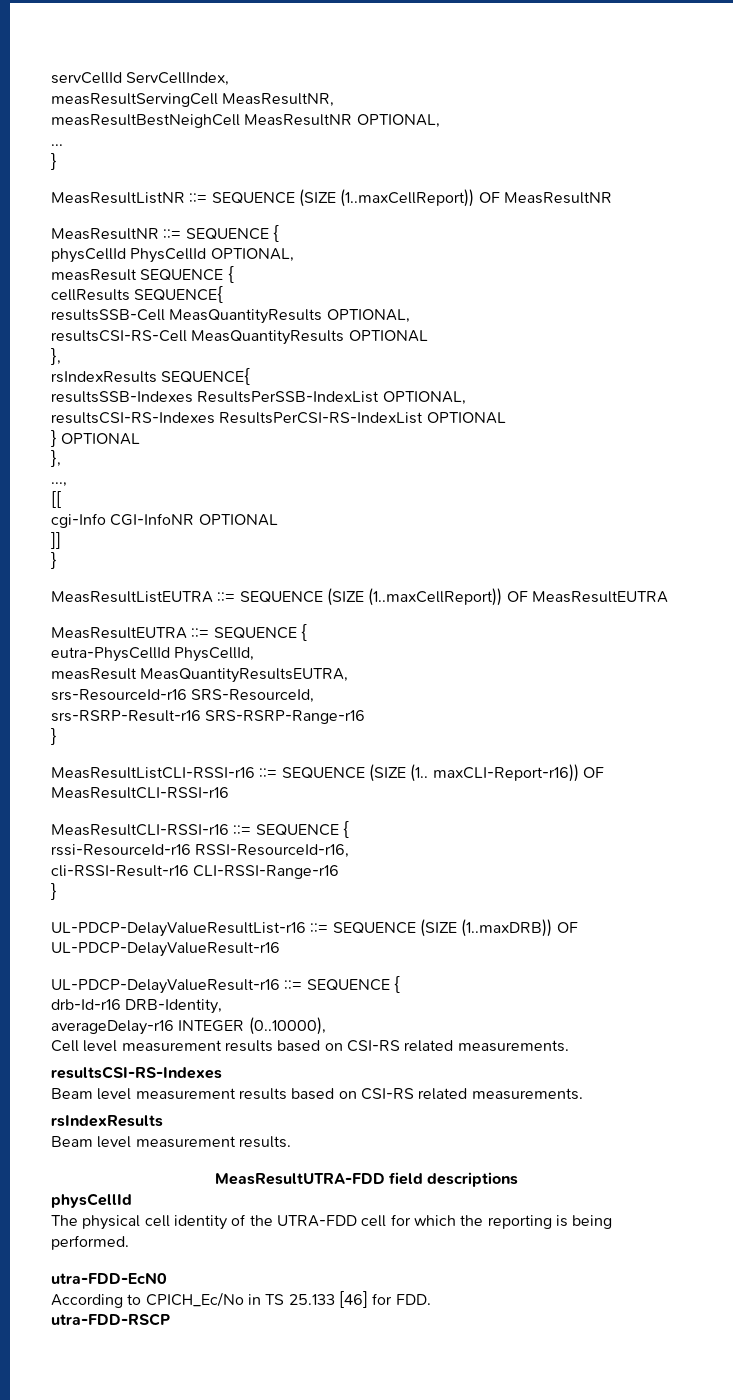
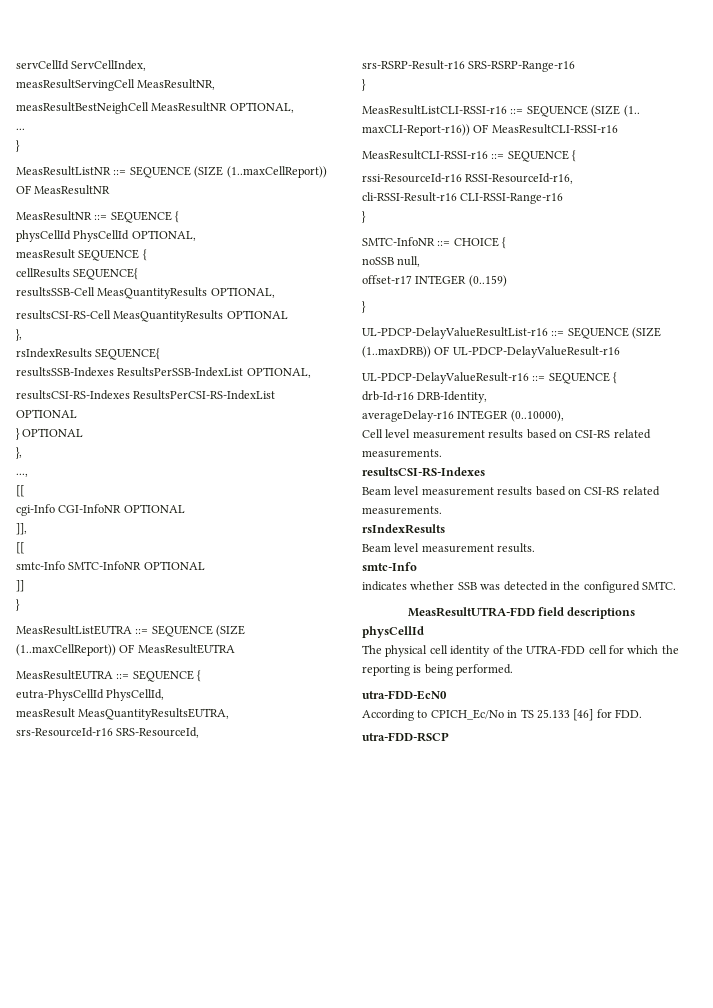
+ ]],
+ [[
+ smtc-Info SMTC-InfoNR OPTIONAL
+ SMTC-InfoNR ::= CHOICE {
+ noSSB null,
+ offset-r17 INTEGER (0..159)
+ }
  Beam level measurement results.
+ smtc-Info
+ indicates whether SSB was detected in the configured SMTC.

